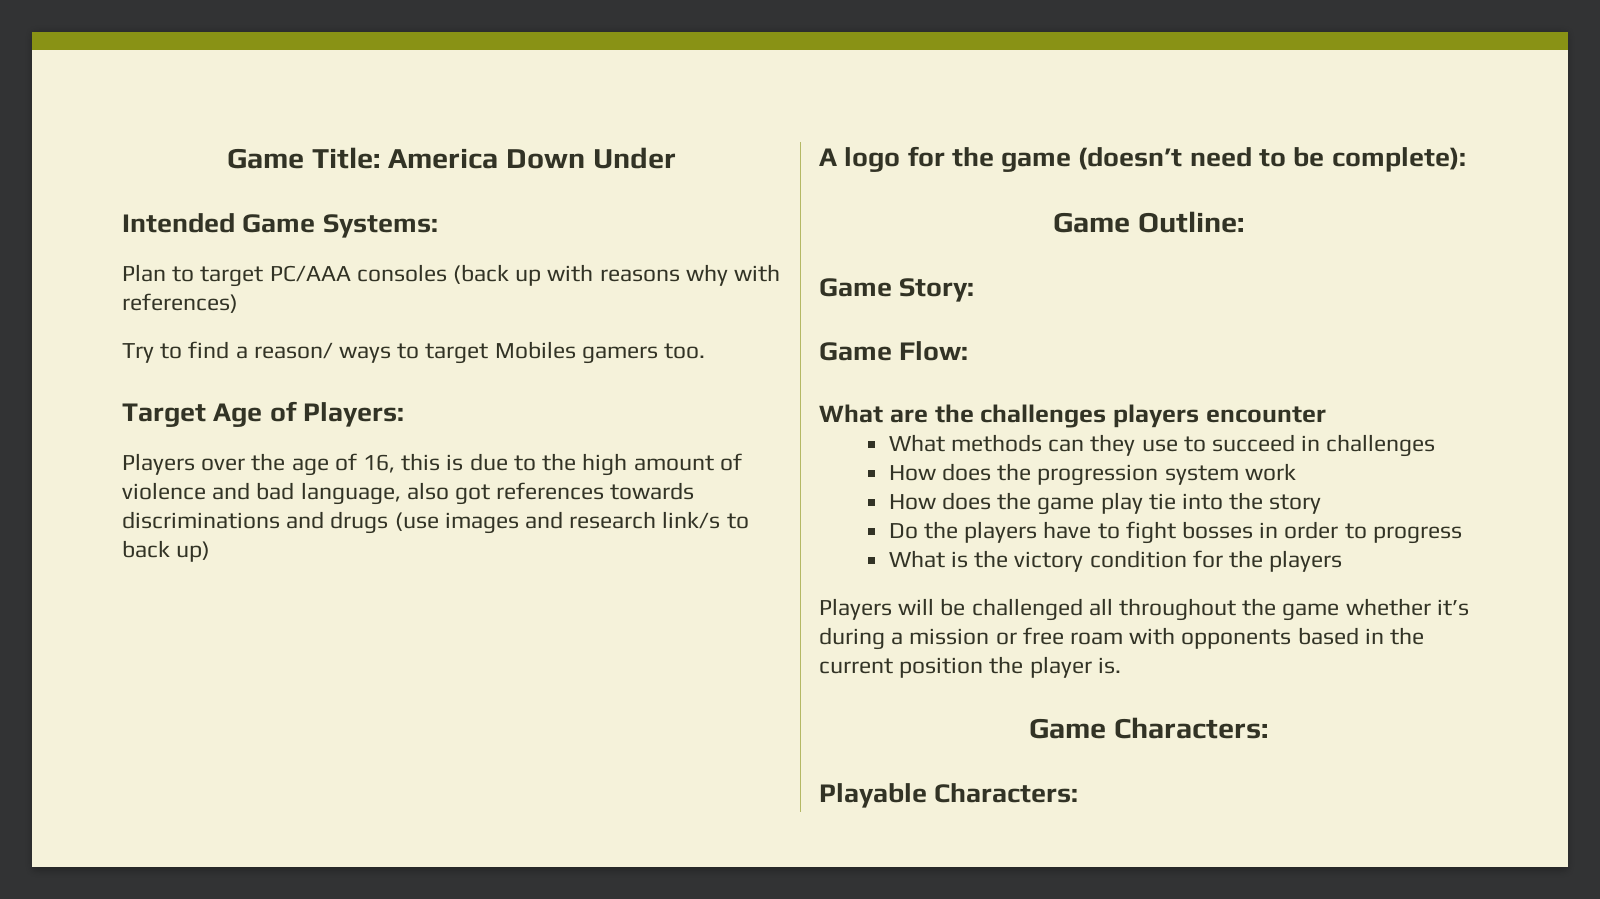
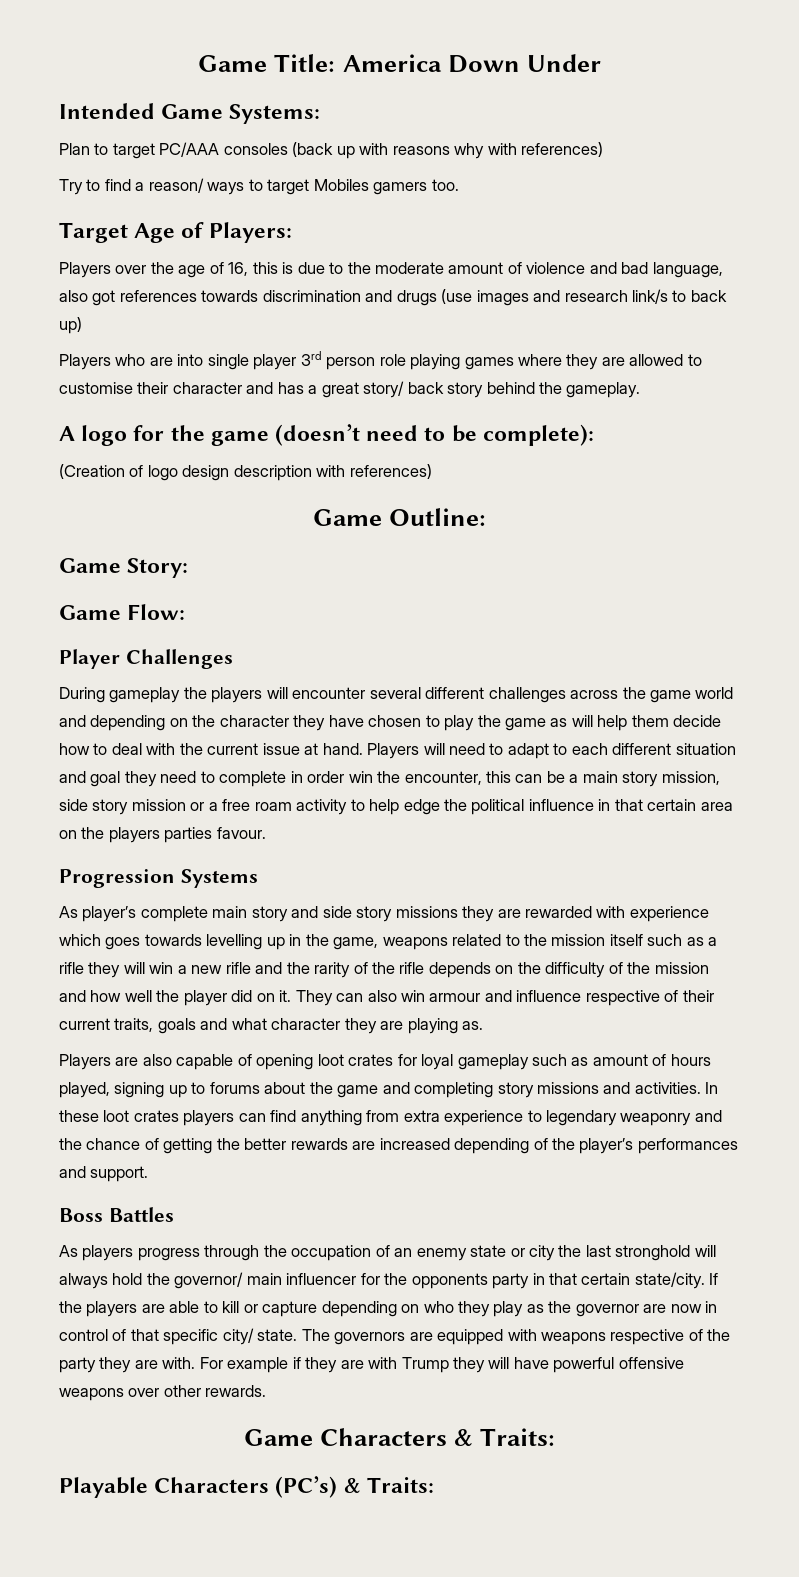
- Players over the age of 16, this is due to the high amount of violence and bad language, also got references towards discriminations and drugs (use images and research link/s to back up)
+ Players over the age of 16, this is due to the moderate amount of violence and bad language, also got references towards discrimination and drugs (use images and research link/s to back up)
+ Players who are into single player 3rd person role playing games where they are allowed to customise their character and has a great story/ back story behind the gameplay.
+ (Creation of logo design description with references)
- What are the challenges players encounter
- What methods can they use to succeed in challenges
- How does the progression system work
- How does the game play tie into the story
- Do the players have to fight bosses in order to progress
- What is the victory condition for the players
- Players will be challenged all throughout the game whether it’s during a mission or free roam with opponents based in the current position the player is.
- Game Characters:
- Playable Characters:
+ Player Challenges
+ During gameplay the players will encounter several different challenges across the game world and depending on the character they have chosen to play the game as will help them decide how to deal with the current issue at hand. Players will need to adapt to each different situation and goal they need to complete in order win the encounter, this can be a main story mission, side story mission or a free roam activity to help edge the political influence in that certain area on the players parties favour.
+ Progression Systems
+ As player’s complete main story and side story missions they are rewarded with experience which goes towards levelling up in the game, weapons related to the mission itself such as a rifle they will win a new rifle and the rarity of the rifle depends on the difficulty of the mission and how well the player did on it. They can also win armour and influence respective of their current traits, goals and what character they are playing as.
+ Players are also capable of opening loot crates for loyal gameplay such as amount of hours played, signing up to forums about the game and completing story missions and activities. In these loot crates players can find anything from extra experience to legendary weaponry and the chance of getting the better rewards are increased depending of the player’s performances and support.
+ Boss Battles
+ As players progress through the occupation of an enemy state or city the last stronghold will always hold the governor/ main influencer for the opponents party in that certain state/city. If the players are able to kill or capture depending on who they play as the governor are now in control of that specific city/ state. The governors are equipped with weapons respective of the party they are with. For example if they are with Trump they will have powerful offensive weapons over other rewards.
+ Game Characters & Traits:
+ Playable Characters (PC’s) & Traits:

